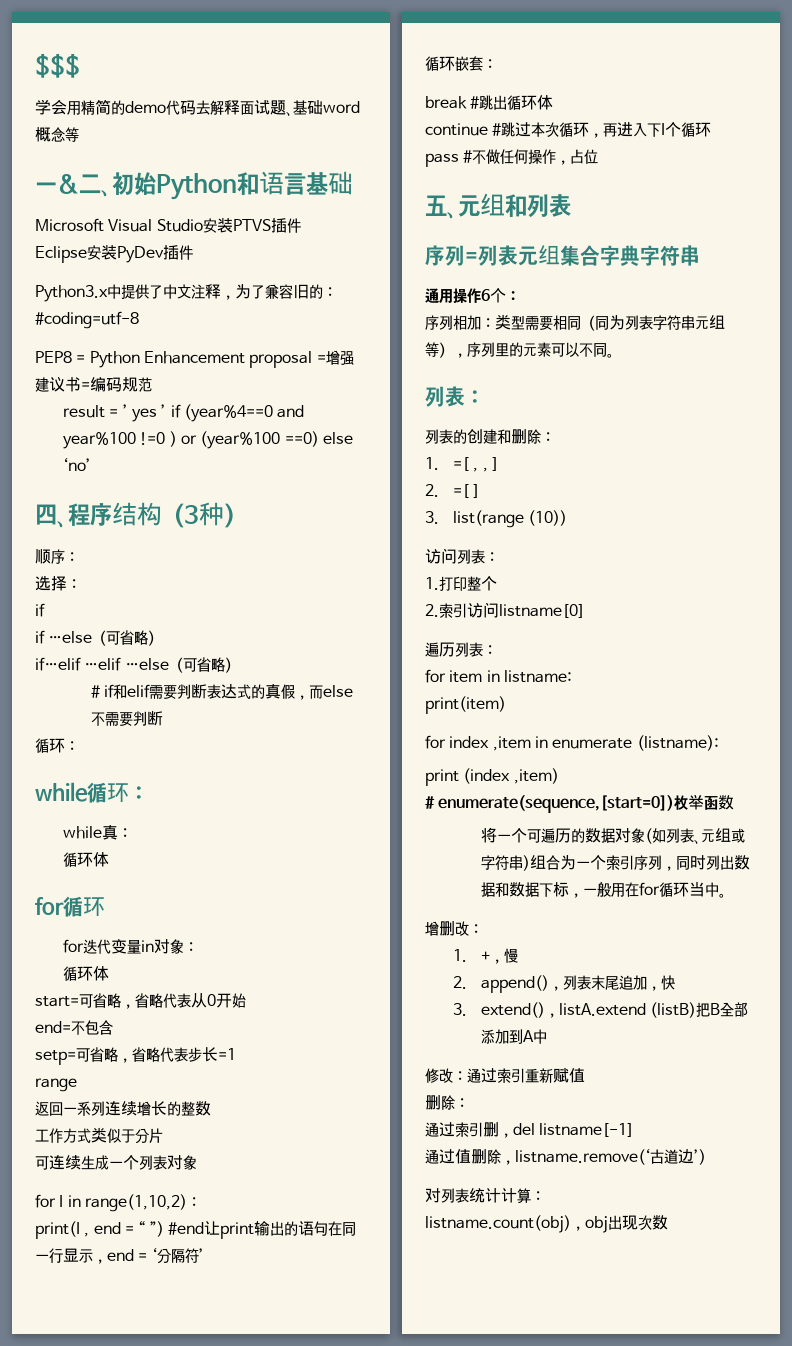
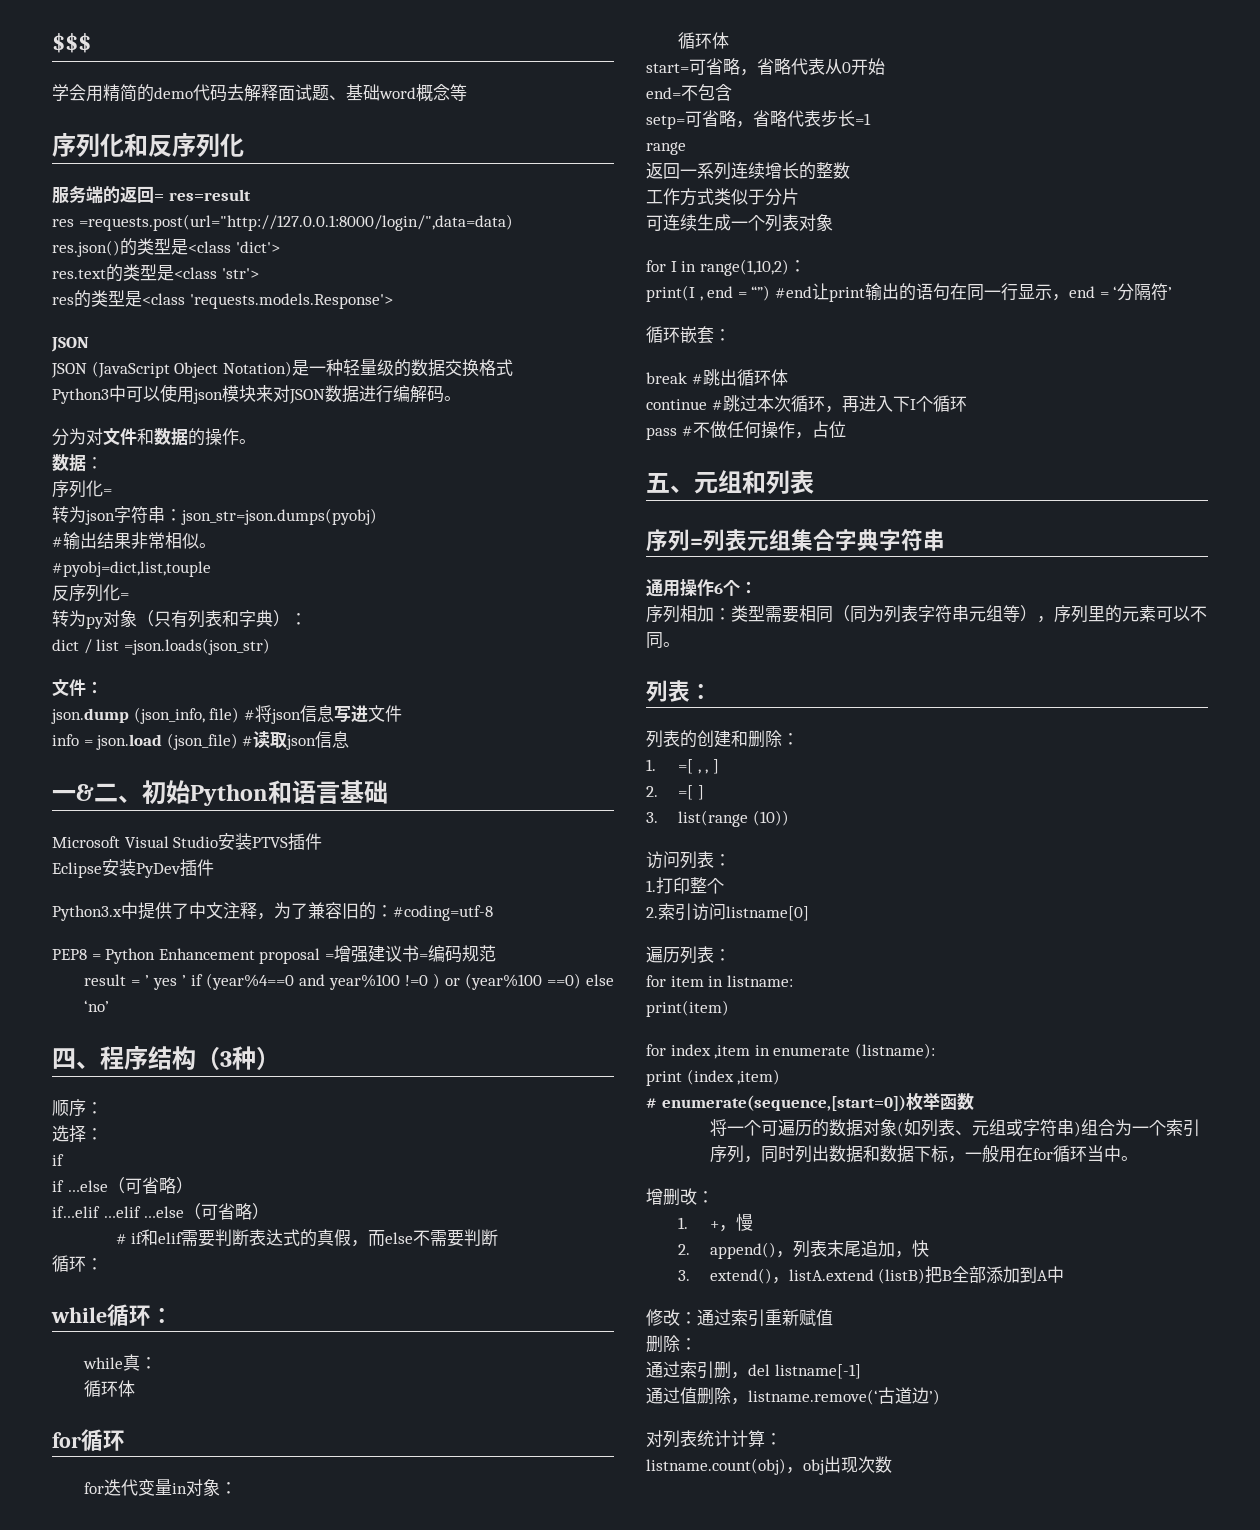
+ 序列化和反序列化
+ 服务端的返回= res=result
+ res =requests.post(url="http://127.0.0.1:8000/login/",data=data)
+ res.json()的类型是<class 'dict'>
+ res.text的类型是<class 'str'>
+ res的类型是<class 'requests.models.Response'>
+ JSON
+ JSON (JavaScript Object Notation)是一种轻量级的数据交换格式
+ Python3中可以使用json模块来对JSON数据进行编解码。
+ 分为对文件和数据的操作。
+ 数据：
+ 序列化=
+ 转为json字符串：json_str=json.dumps(pyobj)
+ #输出结果非常相似。
+ #pyobj=dict,list,touple
+ 反序列化=
+ 转为py对象（只有列表和字典）：
+ dict / list =json.loads(json_str)
+ 文件：
+ json.dump (json_info, file) #将json信息写进文件
+ info = json.load (json_file) #读取json信息
- print(I , end = “ ”) #end让print输出的语句在同一行显示，end = ‘分隔符’
+ print(I , end = “”) #end让print输出的语句在同一行显示，end = ‘分隔符’

